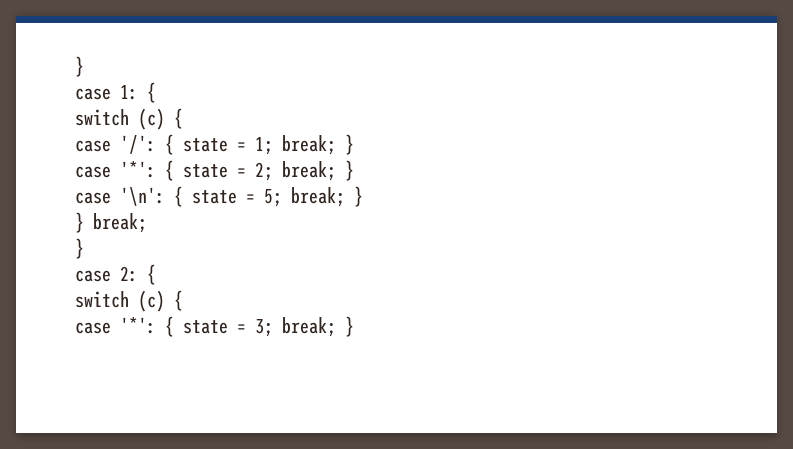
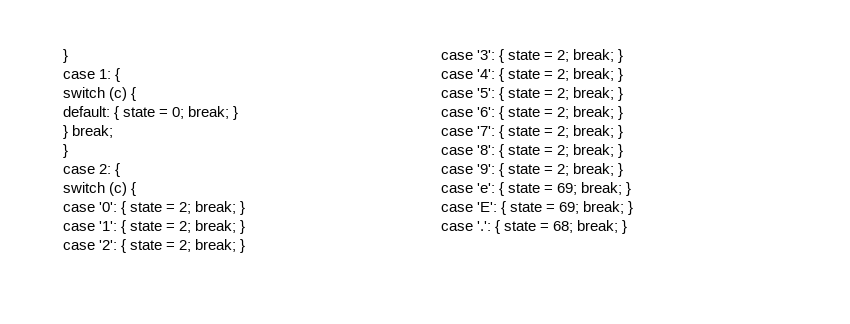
- case '/': { state = 1; break; }
- case '*': { state = 2; break; }
- case '\n': { state = 5; break; }
+ default: { state = 0; break; }
- case '*': { state = 3; break; }
+ case '0': { state = 2; break; }
+ case '1': { state = 2; break; }
+ case '2': { state = 2; break; }
+ case '3': { state = 2; break; }
+ case '4': { state = 2; break; }
+ case '5': { state = 2; break; }
+ case '6': { state = 2; break; }
+ case '7': { state = 2; break; }
+ case '8': { state = 2; break; }
+ case '9': { state = 2; break; }
+ case 'e': { state = 69; break; }
+ case 'E': { state = 69; break; }
+ case '.': { state = 68; break; }

